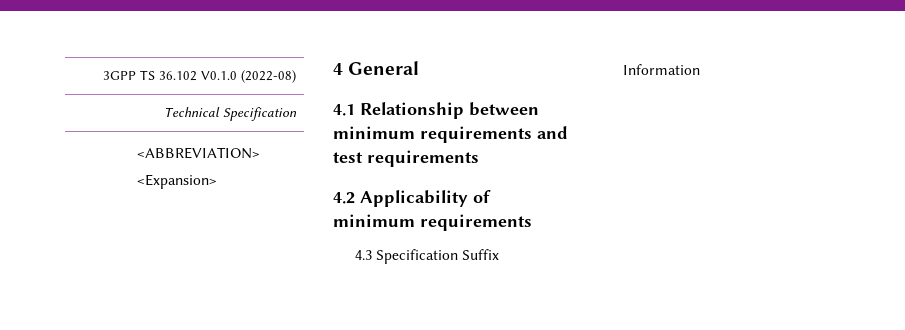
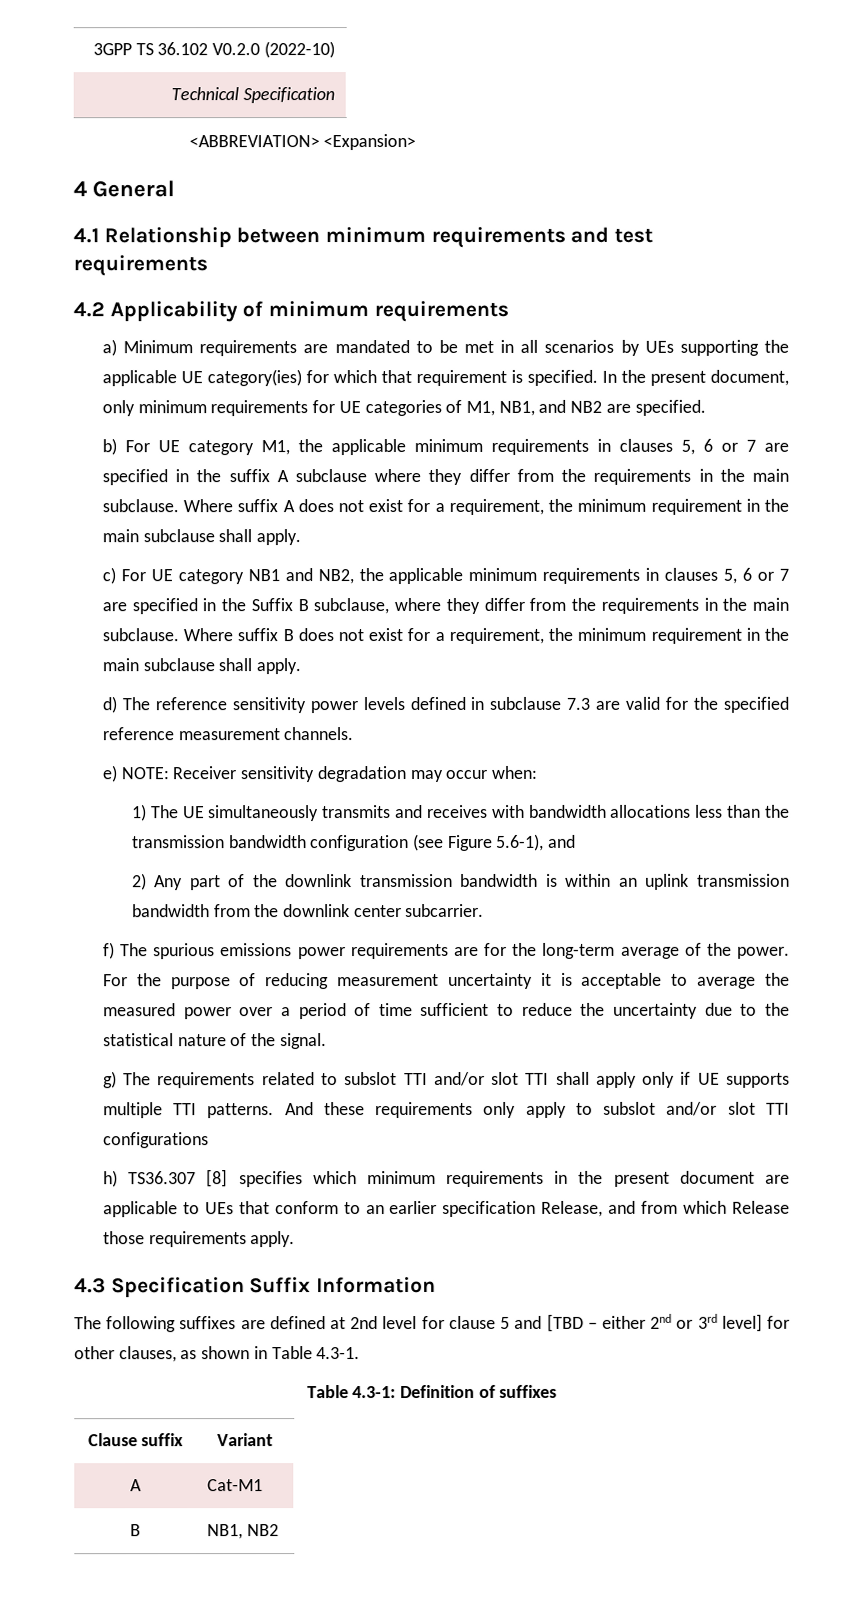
- 3GPP TS 36.102 V0.1.0 (2022-08)
+ 3GPP TS 36.102 V0.2.0 (2022-10)
+ a) Minimum requirements are mandated to be met in all scenarios by UEs supporting the applicable UE category(ies) for which that requirement is specified. In the present document, only minimum requirements for UE categories of M1, NB1, and NB2 are specified.
+ b) For UE category M1, the applicable minimum requirements in clauses 5, 6 or 7 are specified in the suffix A subclause where they differ from the requirements in the main subclause. Where suffix A does not exist for a requirement, the minimum requirement in the main subclause shall apply.
+ c) For UE category NB1 and NB2, the applicable minimum requirements in clauses 5, 6 or 7 are specified in the Suffix B subclause, where they differ from the requirements in the main subclause. Where suffix B does not exist for a requirement, the minimum requirement in the main subclause shall apply.
+ d) The reference sensitivity power levels defined in subclause 7.3 are valid for the specified reference measurement channels.
+ e) NOTE: Receiver sensitivity degradation may occur when:
+ 1) The UE simultaneously transmits and receives with bandwidth allocations less than the transmission bandwidth configuration (see Figure 5.6-1), and
+ 2) Any part of the downlink transmission bandwidth is within an uplink transmission bandwidth from the downlink center subcarrier.
+ f) The spurious emissions power requirements are for the long-term average of the power. For the purpose of reducing measurement uncertainty it is acceptable to average the measured power over a period of time sufficient to reduce the uncertainty due to the statistical nature of the signal.
+ g) The requirements related to subslot TTI and/or slot TTI shall apply only if UE supports multiple TTI patterns. And these requirements only apply to subslot and/or slot TTI configurations
+ h) TS36.307 [8] specifies which minimum requirements in the present document are applicable to UEs that conform to an earlier specification Release, and from which Release those requirements apply.
  4.3 Specification Suffix Information
+ The following suffixes are defined at 2nd level for clause 5 and [TBD – either 2nd or 3rd level] for other clauses, as shown in Table 4.3-1.
+ Table 4.3-1: Definition of suffixes
+ Clause suffix | Variant
+ A | Cat-M1
+ B | NB1, NB2

